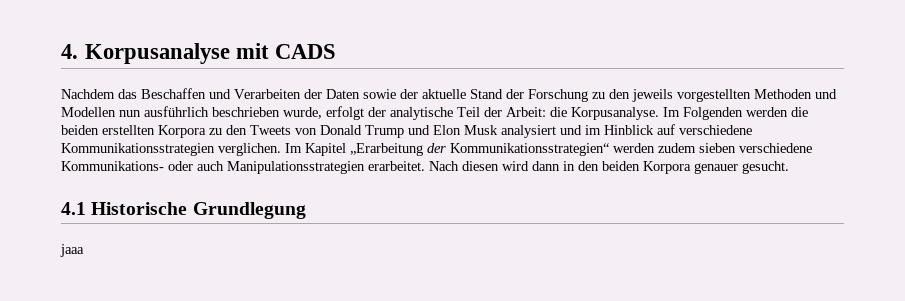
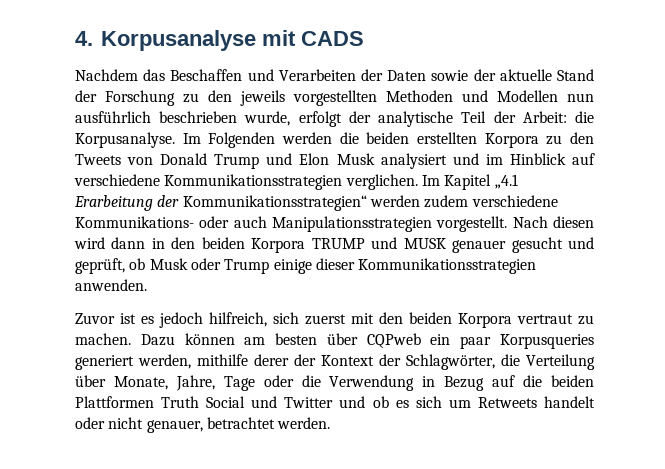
- Im Kapitel „Erarbeitung der Kommunikationsstrategien“ werden zudem sieben verschiedene Kommunikations- oder auch Manipulationsstrategien erarbeitet.
+ Im Kapitel „4.1 Erarbeitung der Kommunikationsstrategien“ werden zudem verschiedene Kommunikations- oder auch Manipulationsstrategien vorgestellt.
- Nach diesen wird dann in den beiden Korpora genauer gesucht.
- 4.1 Historische Grundlegung
- jaaa
+ Nach diesen wird dann in den beiden Korpora TRUMP und MUSK genauer gesucht und geprüft, ob Musk oder Trump einige dieser Kommunikationsstrategien anwenden.
+ Zuvor ist es jedoch hilfreich, sich zuerst mit den beiden Korpora vertraut zu machen. Dazu können am besten über CQPweb ein paar Korpusqueries generiert werden, mithilfe derer der Kontext der Schlagwörter, die Verteilung über Monate, Jahre, Tage oder die Verwendung in Bezug auf die beiden Plattformen Truth Social und Twitter und ob es sich um Retweets handelt oder nicht genauer, betrachtet werden.

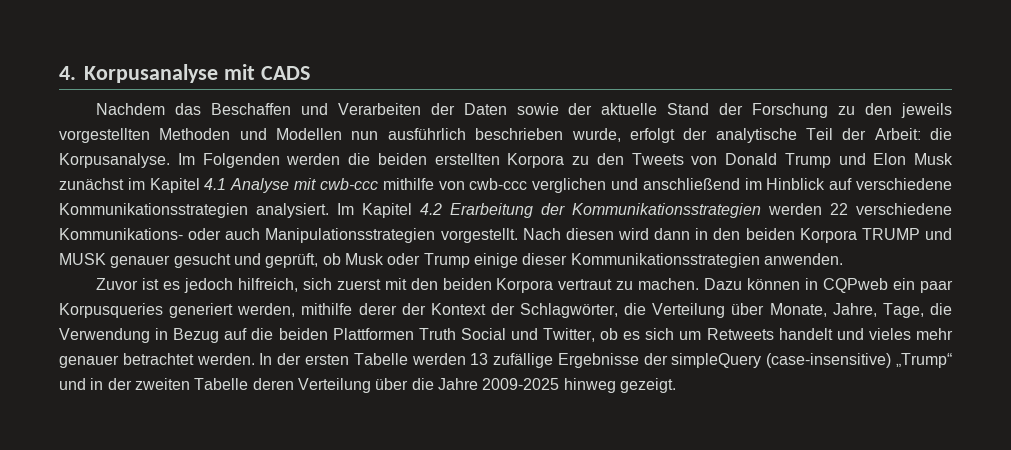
- Im Folgenden werden die beiden erstellten Korpora zu den Tweets von Donald Trump und Elon Musk analysiert und im Hinblick auf verschiedene Kommunikationsstrategien verglichen.
+ Im Folgenden werden die beiden erstellten Korpora zu den Tweets von Donald Trump und Elon Musk zunächst im Kapitel 4.1 Analyse mit cwb-ccc mithilfe von cwb-ccc verglichen und anschließend im Hinblick auf verschiedene Kommunikationsstrategien analysiert.
- Im Kapitel „4.1 Erarbeitung der Kommunikationsstrategien“ werden zudem verschiedene Kommunikations- oder auch Manipulationsstrategien vorgestellt.
+ Im Kapitel 4.2 Erarbeitung der Kommunikationsstrategien werden 22 verschiedene Kommunikations- oder auch Manipulationsstrategien vorgestellt.
- Dazu können am besten über CQPweb ein paar Korpusqueries generiert werden, mithilfe derer der Kontext der Schlagwörter, die Verteilung über Monate, Jahre, Tage oder die Verwendung in Bezug auf die beiden Plattformen Truth Social und Twitter und ob es sich um Retweets handelt oder nicht genauer, betrachtet werden.
+ Dazu können in CQPweb ein paar Korpusqueries generiert werden, mithilfe derer der Kontext der Schlagwörter, die Verteilung über Monate, Jahre, Tage, die Verwendung in Bezug auf die beiden Plattformen Truth Social und Twitter, ob es sich um Retweets handelt und vieles mehr genauer betrachtet werden. In der ersten Tabelle werden 13 zufällige Ergebnisse der simpleQuery (case-insensitive) „Trump“ und in der zweiten Tabelle deren Verteilung über die Jahre 2009-2025 hinweg gezeigt.

